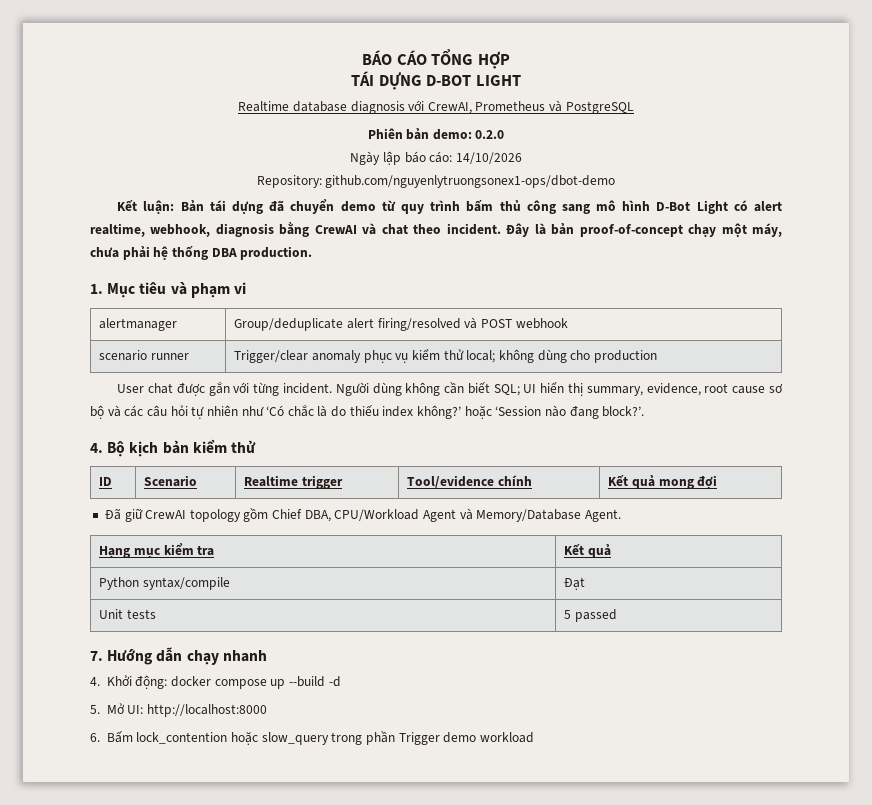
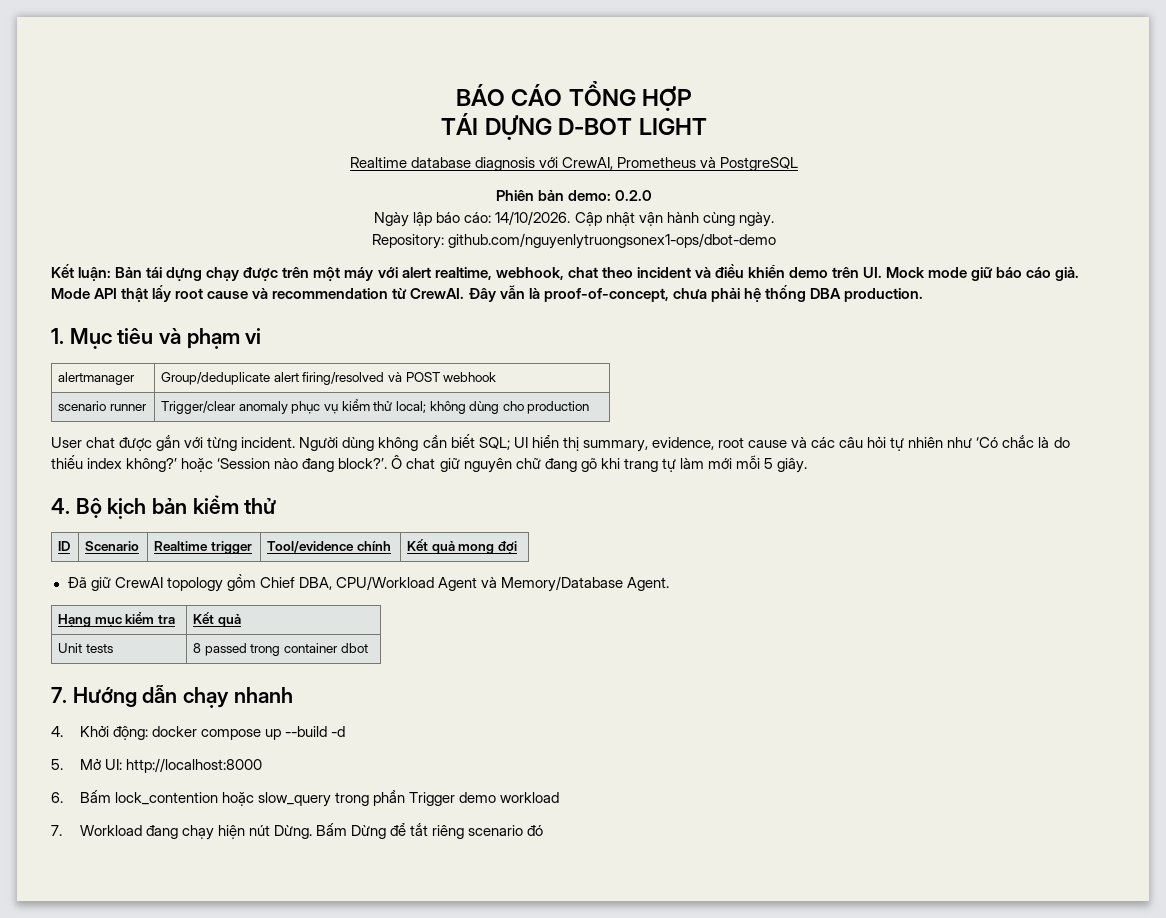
- Ngày lập báo cáo: 14/10/2026
+ Ngày lập báo cáo: 14/10/2026. Cập nhật vận hành cùng ngày.
- Kết luận: Bản tái dựng đã chuyển demo từ quy trình bấm thủ công sang mô hình D-Bot Light có alert realtime, webhook, diagnosis bằng CrewAI và chat theo incident. Đây là bản proof-of-concept chạy một máy, chưa phải hệ thống DBA production.
+ Kết luận: Bản tái dựng chạy được trên một máy với alert realtime, webhook, chat theo incident và điều khiển demo trên UI. Mock mode giữ báo cáo giả. Mode API thật lấy root cause và recommendation từ CrewAI. Đây vẫn là proof-of-concept, chưa phải hệ thống DBA production.
- Người dùng không cần biết SQL; UI hiển thị summary, evidence, root cause sơ bộ và các câu hỏi tự nhiên như ‘Có chắc là do thiếu index không?’ hoặc ‘Session nào đang block?’.
+ Người dùng không cần biết SQL; UI hiển thị summary, evidence, root cause và các câu hỏi tự nhiên như ‘Có chắc là do thiếu index không?’ hoặc ‘Session nào đang block?’. Ô chat giữ nguyên chữ đang gõ khi trang tự làm mới mỗi 5 giây.
- Python syntax/compile | Đạt
- Unit tests | 5 passed
+ Unit tests | 8 passed trong container dbot
+ 7. Workload đang chạy hiện nút Dừng. Bấm Dừng để tắt riêng scenario đó

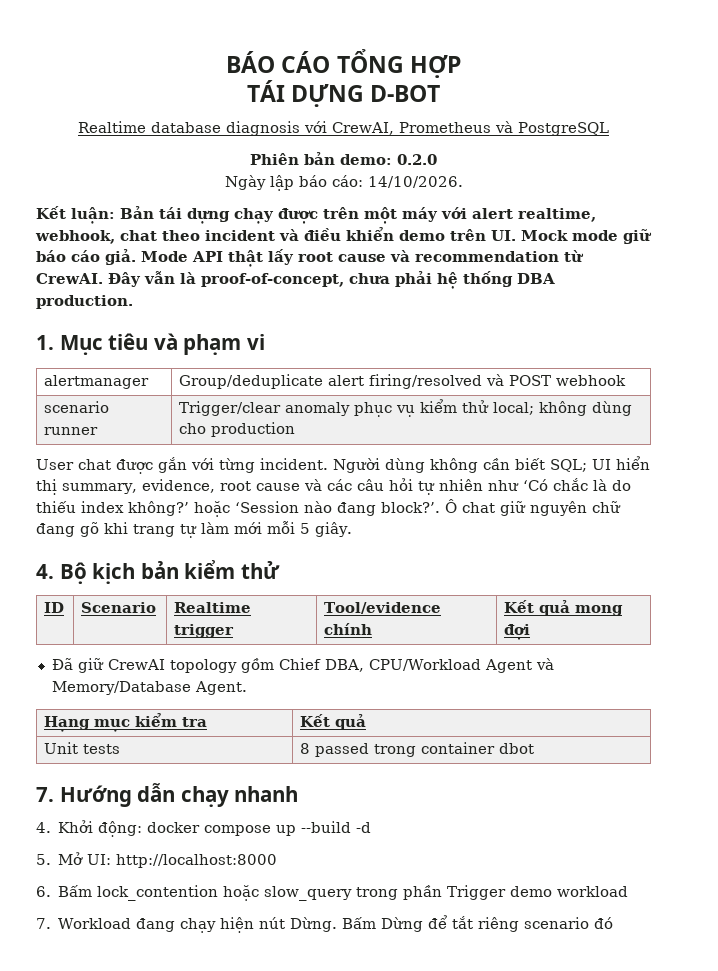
- TÁI DỰNG D-BOT LIGHT
+ TÁI DỰNG D-BOT
- Cập nhật vận hành cùng ngày.
- Repository: github.com/nguyenlytruongsonex1-ops/dbot-demo

